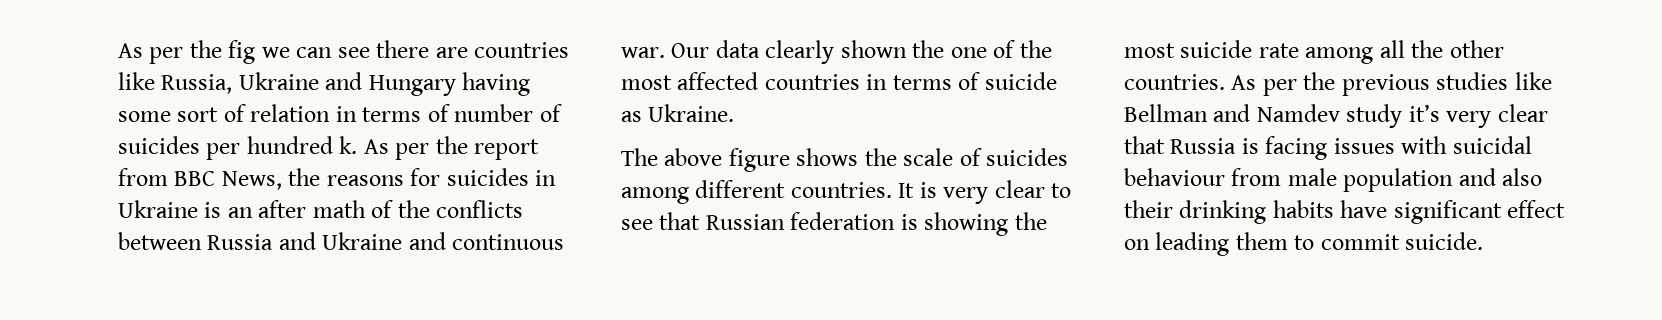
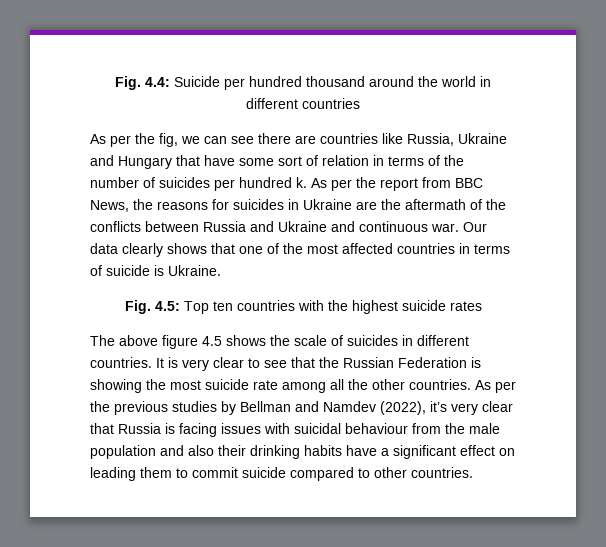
- As per the fig we can see there are countries like Russia, Ukraine and Hungary having some sort of relation in terms of number of suicides per hundred k.
+ Fig. 4.4: Suicide per hundred thousand around the world in different countries
+ As per the fig, we can see there are countries like Russia, Ukraine and Hungary that have some sort of relation in terms of the number of suicides per hundred k.
- As per the report from BBC News, the reasons for suicides in Ukraine is an after math of the conflicts between Russia and Ukraine and continuous war.
+ As per the report from BBC News, the reasons for suicides in Ukraine are the aftermath of the conflicts between Russia and Ukraine and continuous war.
- Our data clearly shown the one of the most affected countries in terms of suicide as Ukraine.
+ Our data clearly shows that one of the most affected countries in terms of suicide is Ukraine.
+ Fig. 4.5: Top ten countries with the highest suicide rates
- The above figure shows the scale of suicides among different countries.
+ The above figure 4.5 shows the scale of suicides in different countries.
- It is very clear to see that Russian federation is showing the most suicide rate among all the other countries.
+ It is very clear to see that the Russian Federation is showing the most suicide rate among all the other countries.
- As per the previous studies like Bellman and Namdev study it’s very clear that Russia is facing issues with suicidal behaviour from male population and also their drinking habits have significant effect on leading them to commit suicide.
+ As per the previous studies by Bellman and Namdev (2022), it’s very clear that Russia is facing issues with suicidal behaviour from the male population and also their drinking habits have a significant effect on leading them to commit suicide compared to other countries.

